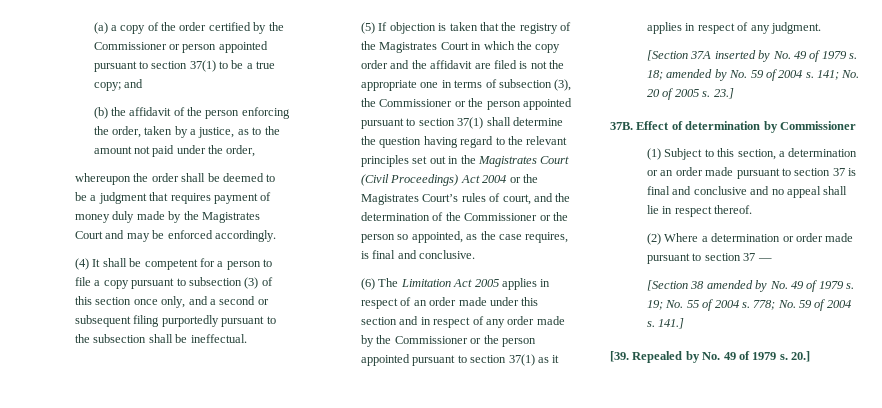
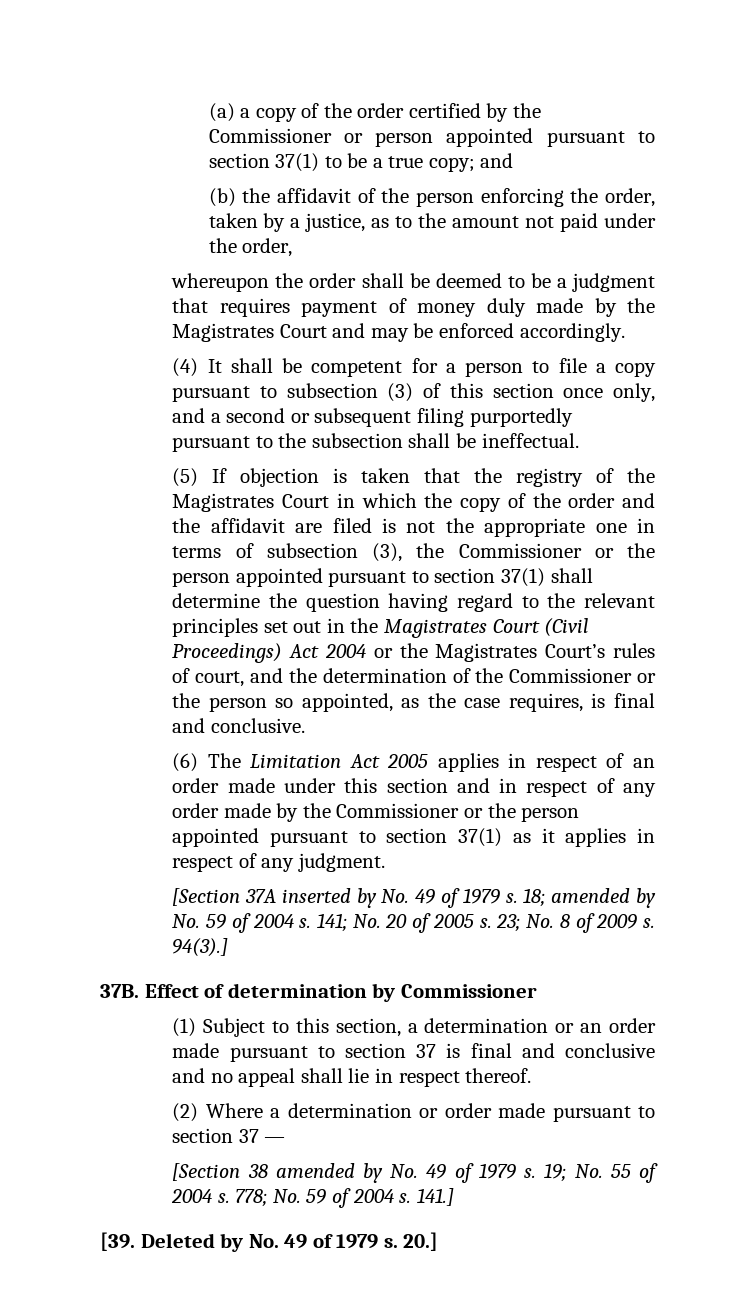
- (5) If objection is taken that the registry of the Magistrates Court in which the copy order and the affidavit are filed is not the appropriate one in terms of subsection (3), the Commissioner or the person appointed pursuant to section 37(1) shall determine the question having regard to the relevant principles set out in the Magistrates Court (Civil Proceedings) Act 2004 or the Magistrates Court’s rules of court, and the determination of the Commissioner or the person so appointed, as the case requires, is final and conclusive.
+ (5) If objection is taken that the registry of the Magistrates Court in which the copy of the order and the affidavit are filed is not the appropriate one in terms of subsection (3), the Commissioner or the person appointed pursuant to section 37(1) shall determine the question having regard to the relevant principles set out in the Magistrates Court (Civil Proceedings) Act 2004 or the Magistrates Court’s rules of court, and the determination of the Commissioner or the person so appointed, as the case requires, is final and conclusive.
- 23.]
+ 23; No. 8 of 2009 s. 94(3).]
- [39. Repealed by No. 49 of 1979 s.
+ [39. Deleted by No. 49 of 1979 s.

